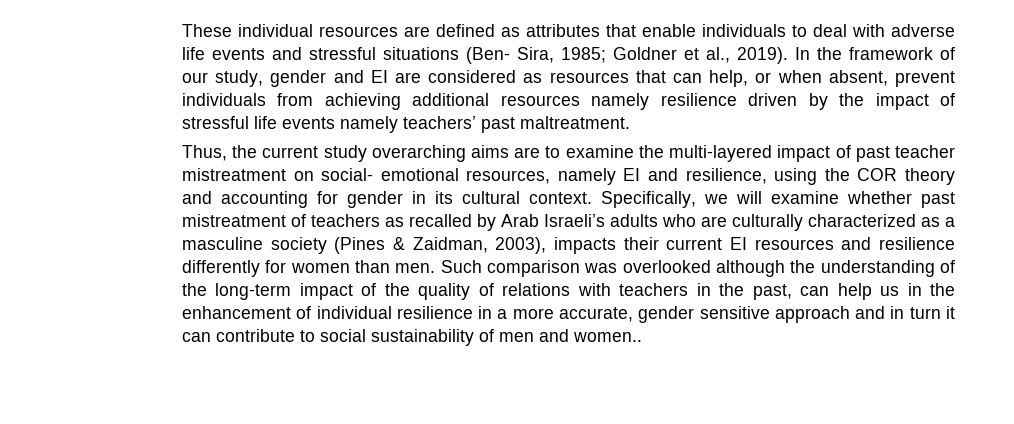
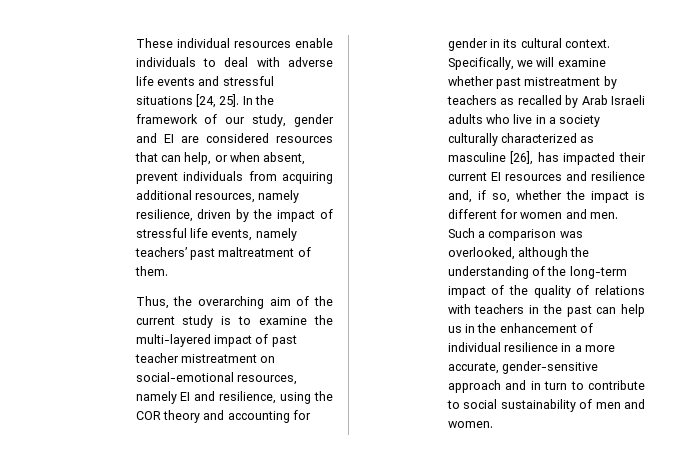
- These individual resources are defined as attributes that enable individuals to deal with adverse life events and stressful situations (Ben- Sira, 1985; Goldner et al., 2019).
+ These individual resources enable individuals to deal with adverse life events and stressful situations [24, 25].
- In the framework of our study, gender and EI are considered as resources that can help, or when absent, prevent individuals from achieving additional resources namely resilience driven by the impact of stressful life events namely teachers’ past maltreatment.
+ In the framework of our study, gender and EI are considered resources that can help, or when absent, prevent individuals from acquiring additional resources, namely resilience, driven by the impact of stressful life events, namely teachers’ past maltreatment of them.
- Thus, the current study overarching aims are to examine the multi-layered impact of past teacher mistreatment on social- emotional resources, namely EI and resilience, using the COR theory and accounting for gender in its cultural context.
+ Thus, the overarching aim of the current study is to examine the multi-layered impact of past teacher mistreatment on social-emotional resources, namely EI and resilience, using the COR theory and accounting for gender in its cultural context.
- Specifically, we will examine whether past mistreatment of teachers as recalled by Arab Israeli’s adults who are culturally characterized as a masculine society (Pines & Zaidman, 2003), impacts their current EI resources and resilience differently for women than men.
+ Specifically, we will examine whether past mistreatment by teachers as recalled by Arab Israeli adults who live in a society culturally characterized as masculine [26], has impacted their current EI resources and resilience and, if so, whether the impact is different for women and men.
- Such comparison was overlooked although the understanding of the long-term impact of the quality of relations with teachers in the past, can help us in the enhancement of individual resilience in a more accurate, gender sensitive approach and in turn it can contribute to social sustainability of men and women..
+ Such a comparison was overlooked, although the understanding of the long-term impact of the quality of relations with teachers in the past can help us in the enhancement of individual resilience in a more accurate, gender-sensitive approach and in turn to contribute to social sustainability of men and women.

